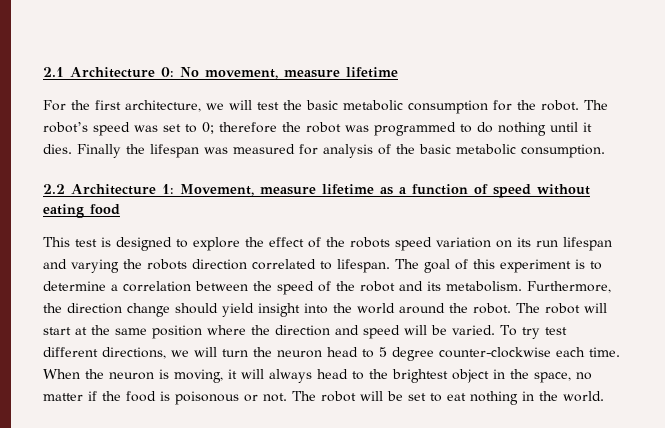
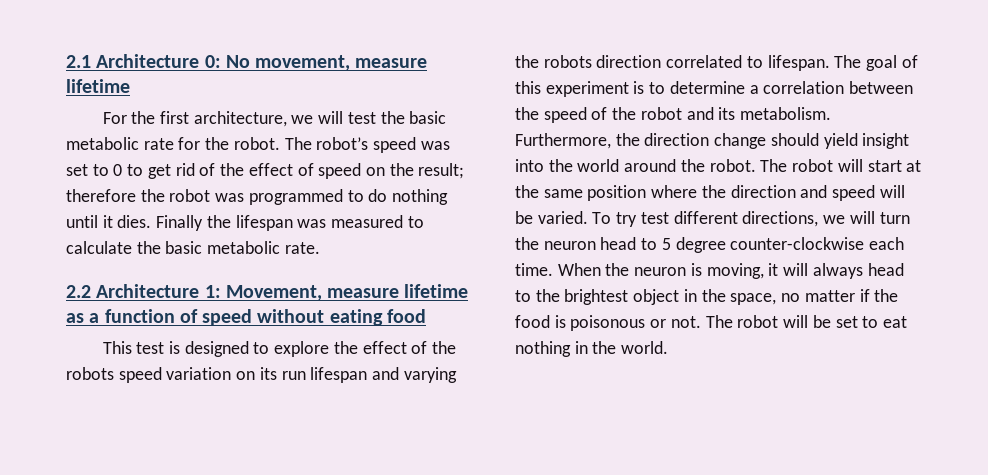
- For the first architecture, we will test the basic metabolic consumption for the robot.
+ For the first architecture, we will test the basic metabolic rate for the robot.
- The robot’s speed was set to 0; therefore the robot was programmed to do nothing until it dies.
+ The robot’s speed was set to 0 to get rid of the effect of speed on the result; therefore the robot was programmed to do nothing until it dies.
- Finally the lifespan was measured for analysis of the basic metabolic consumption.
+ Finally the lifespan was measured to calculate the basic metabolic rate.

